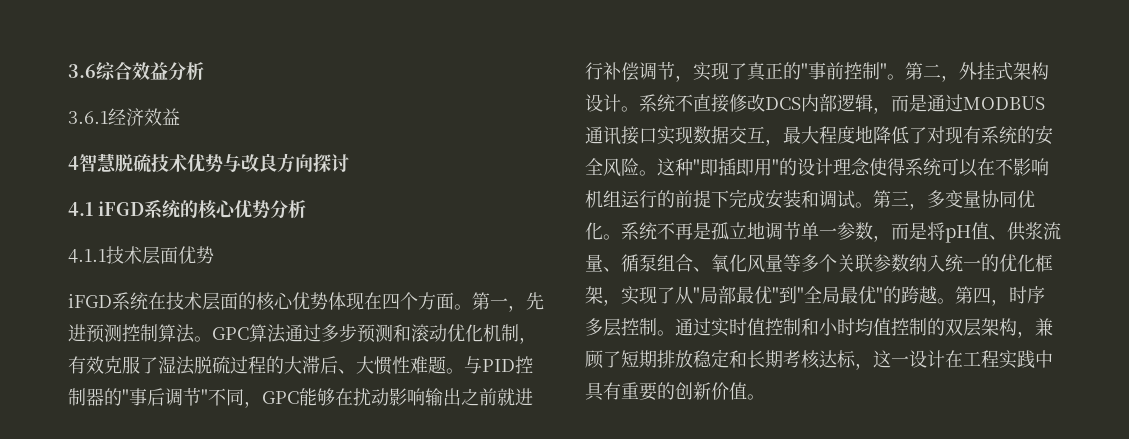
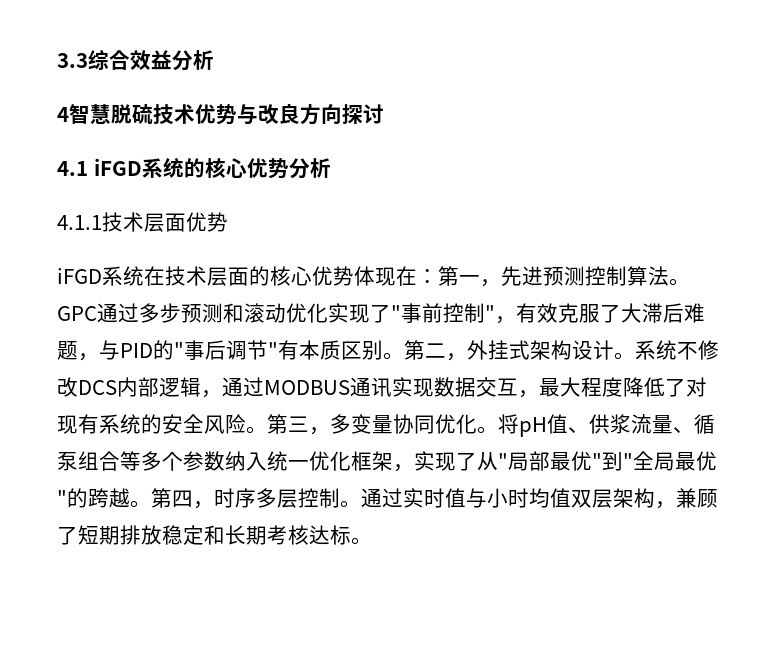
- 3.6综合效益分析
+ 3.3综合效益分析
- 3.6.1经济效益
- iFGD系统在技术层面的核心优势体现在四个方面。第一，先进预测控制算法。
+ iFGD系统在技术层面的核心优势体现在：第一，先进预测控制算法。
- GPC算法通过多步预测和滚动优化机制，有效克服了湿法脱硫过程的大滞后、大惯性难题。与PID控制器的"事后调节"不同，GPC能够在扰动影响输出之前就进行补偿调节，实现了真正的"事前控制"。
+ GPC通过多步预测和滚动优化实现了"事前控制"，有效克服了大滞后难题，与PID的"事后调节"有本质区别。
- 系统不直接修改DCS内部逻辑，而是通过MODBUS通讯接口实现数据交互，最大程度地降低了对现有系统的安全风险。
+ 系统不修改DCS内部逻辑，通过MODBUS通讯实现数据交互，最大程度降低了对现有系统的安全风险。
- 这种"即插即用"的设计理念使得系统可以在不影响机组运行的前提下完成安装和调试。
- 系统不再是孤立地调节单一参数，而是将pH值、供浆流量、循泵组合、氧化风量等多个关联参数纳入统一的优化框架，实现了从"局部最优"到"全局最优"的跨越。
+ 将pH值、供浆流量、循泵组合等多个参数纳入统一优化框架，实现了从"局部最优"到"全局最优"的跨越。
- 通过实时值控制和小时均值控制的双层架构，兼顾了短期排放稳定和长期考核达标，这一设计在工程实践中具有重要的创新价值。
+ 通过实时值与小时均值双层架构，兼顾了短期排放稳定和长期考核达标。

